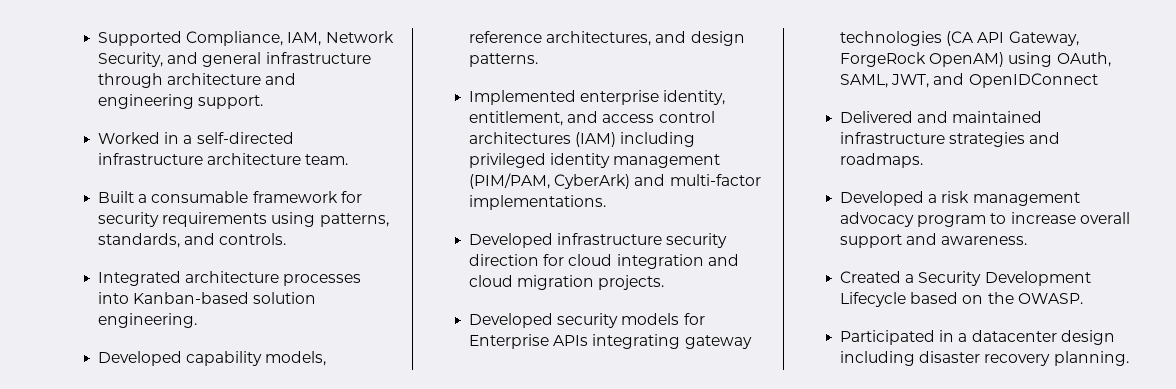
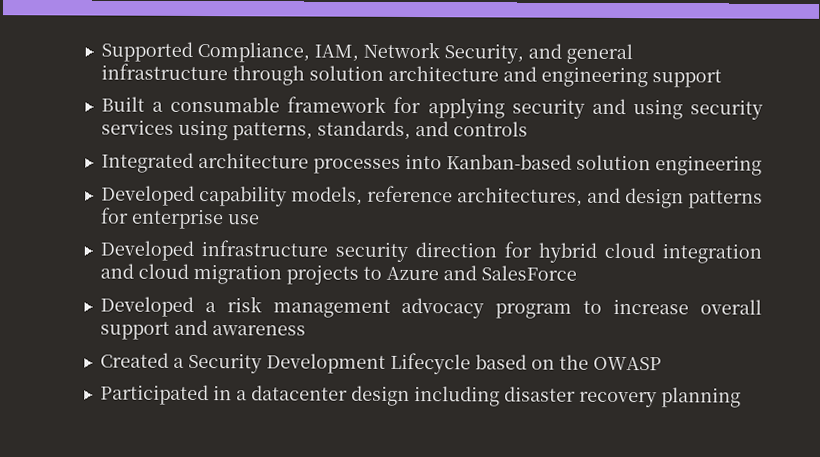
- Supported Compliance, IAM, Network Security, and general infrastructure through architecture and engineering support.
- Worked in a self-directed infrastructure architecture team.
+ Supported Compliance, IAM, Network Security, and general infrastructure through solution architecture and engineering support
- Built a consumable framework for security requirements using patterns, standards, and controls.
+ Built a consumable framework for applying security and using security services using patterns, standards, and controls
- Integrated architecture processes into Kanban-based solution engineering.
+ Integrated architecture processes into Kanban-based solution engineering
- Developed capability models, reference architectures, and design patterns.
- Implemented enterprise identity, entitlement, and access control architectures (IAM) including privileged identity management (PIM/PAM, CyberArk) and multi-factor implementations.
+ Developed capability models, reference architectures, and design patterns for enterprise use
- Developed infrastructure security direction for cloud integration and cloud migration projects.
- Developed security models for Enterprise APIs integrating gateway technologies (CA API Gateway, ForgeRock OpenAM) using OAuth, SAML, JWT, and OpenIDConnect
- Delivered and maintained infrastructure strategies and roadmaps.
+ Developed infrastructure security direction for hybrid cloud integration and cloud migration projects to Azure and SalesForce
- Developed a risk management advocacy program to increase overall support and awareness.
+ Developed a risk management advocacy program to increase overall support and awareness
- Created a Security Development Lifecycle based on the OWASP.
+ Created a Security Development Lifecycle based on the OWASP
- Participated in a datacenter design including disaster recovery planning.
+ Participated in a datacenter design including disaster recovery planning

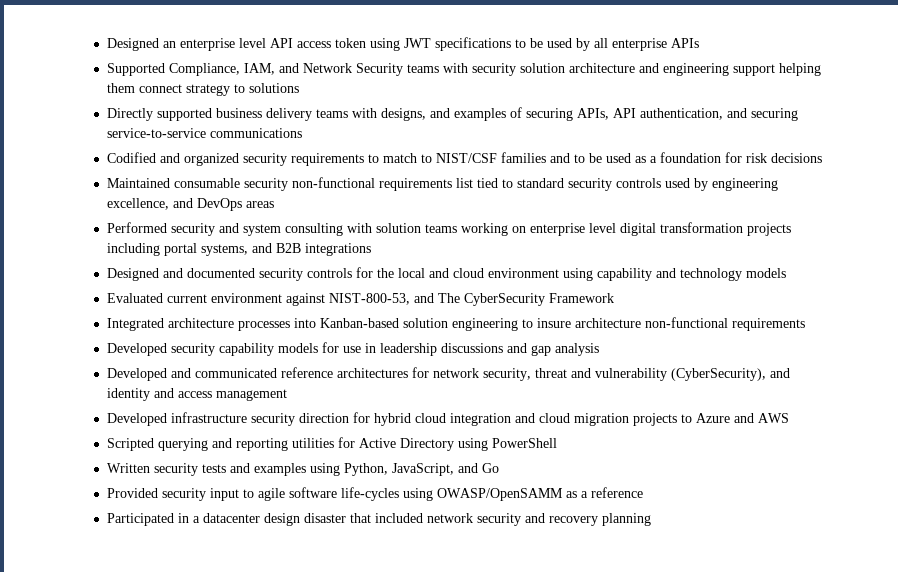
- Supported Compliance, IAM, Network Security, and general infrastructure through solution architecture and engineering support
- Built a consumable framework for applying security and using security services using patterns, standards, and controls
+ Designed an enterprise level API access token using JWT specifications to be used by all enterprise APIs
+ Supported Compliance, IAM, and Network Security teams with security solution architecture and engineering support helping them connect strategy to solutions
+ Directly supported business delivery teams with designs, and examples of securing APIs, API authentication, and securing service-to-service communications
+ Codified and organized security requirements to match to NIST/CSF families and to be used as a foundation for risk decisions
+ Maintained consumable security non-functional requirements list tied to standard security controls used by engineering excellence, and DevOps areas
+ Performed security and system consulting with solution teams working on enterprise level digital transformation projects including portal systems, and B2B integrations
+ Designed and documented security controls for the local and cloud environment using capability and technology models
+ Evaluated current environment against NIST-800-53, and The CyberSecurity Framework
- Integrated architecture processes into Kanban-based solution engineering
- Developed capability models, reference architectures, and design patterns for enterprise use
+ Integrated architecture processes into Kanban-based solution engineering to insure architecture non-functional requirements
+ Developed security capability models for use in leadership discussions and gap analysis
+ Developed and communicated reference architectures for network security, threat and vulnerability (CyberSecurity), and identity and access management
- Developed infrastructure security direction for hybrid cloud integration and cloud migration projects to Azure and SalesForce
- Developed a risk management advocacy program to increase overall support and awareness
- Created a Security Development Lifecycle based on the OWASP
+ Developed infrastructure security direction for hybrid cloud integration and cloud migration projects to Azure and AWS
+ Scripted querying and reporting utilities for Active Directory using PowerShell
+ Written security tests and examples using Python, JavaScript, and Go
+ Provided security input to agile software life-cycles using OWASP/OpenSAMM as a reference
- Participated in a datacenter design including disaster recovery planning
+ Participated in a datacenter design disaster that included network security and recovery planning

